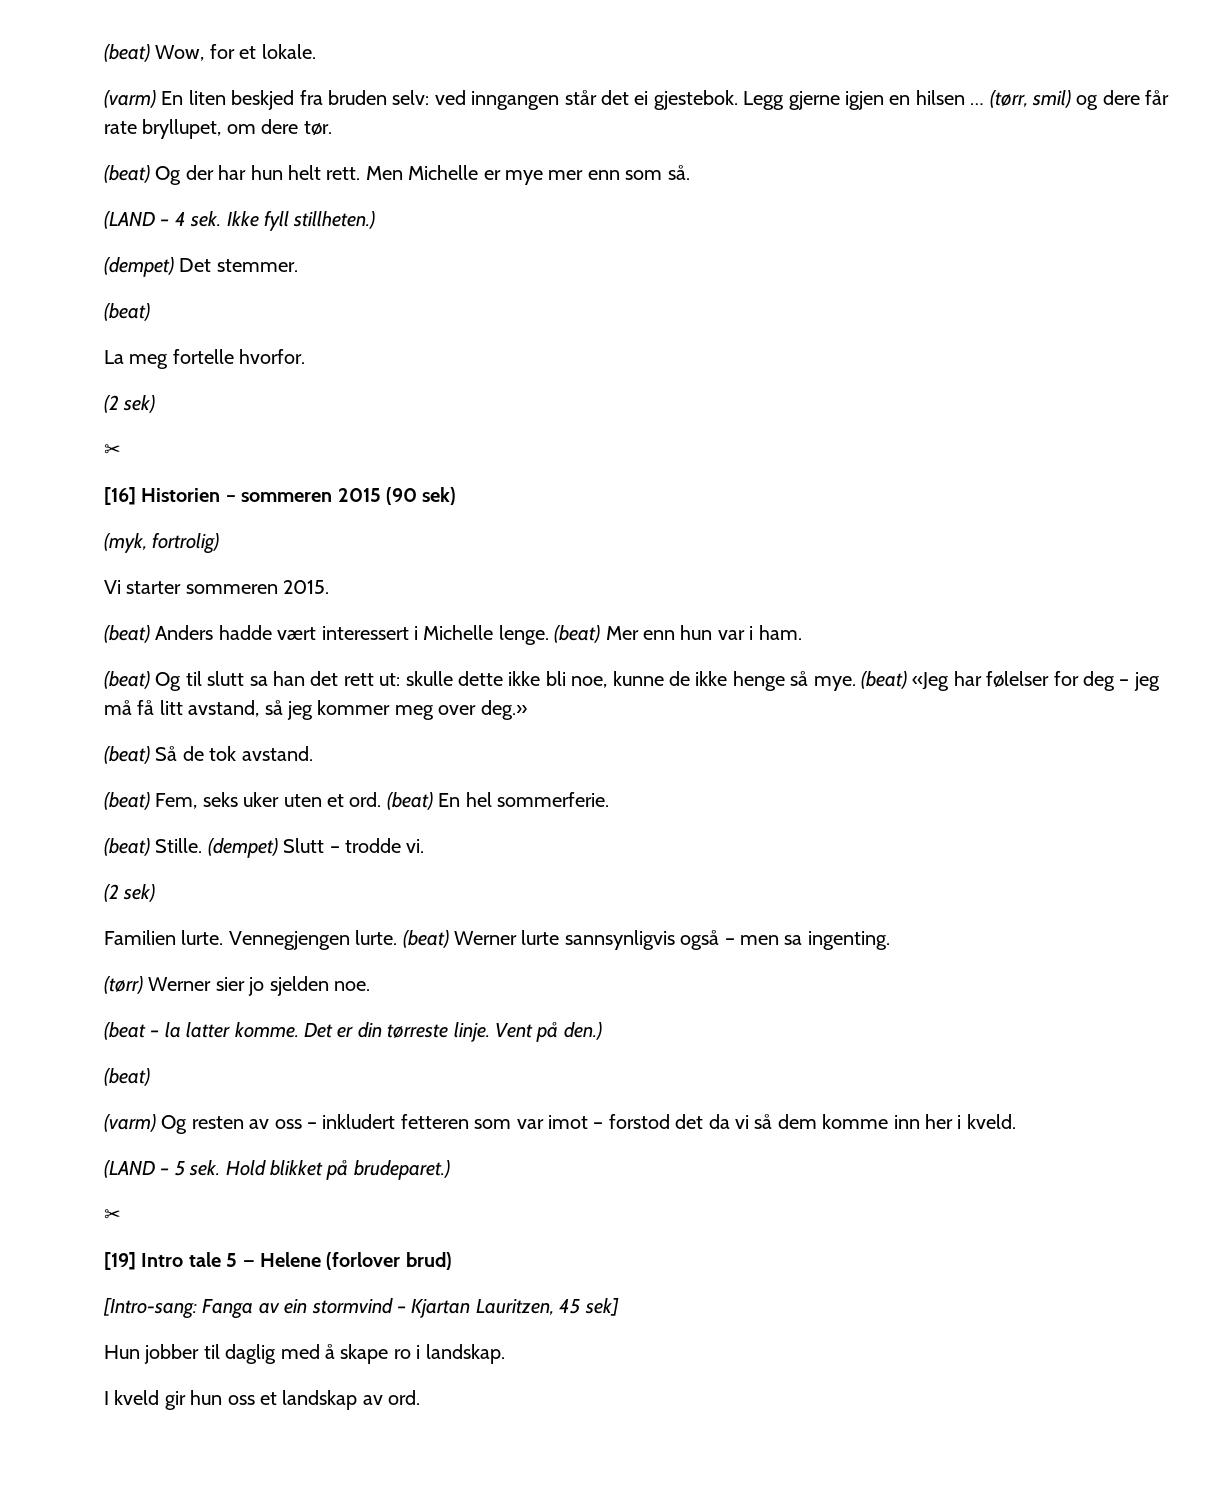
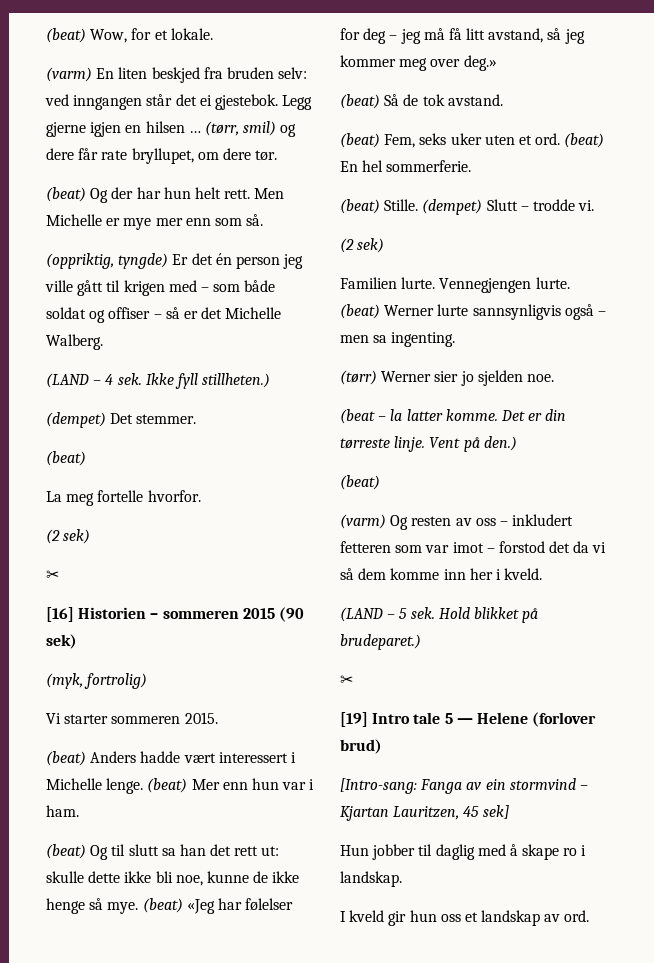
+ (oppriktig, tyngde) Er det én person jeg ville gått til krigen med – som både soldat og offiser – så er det Michelle Walberg.

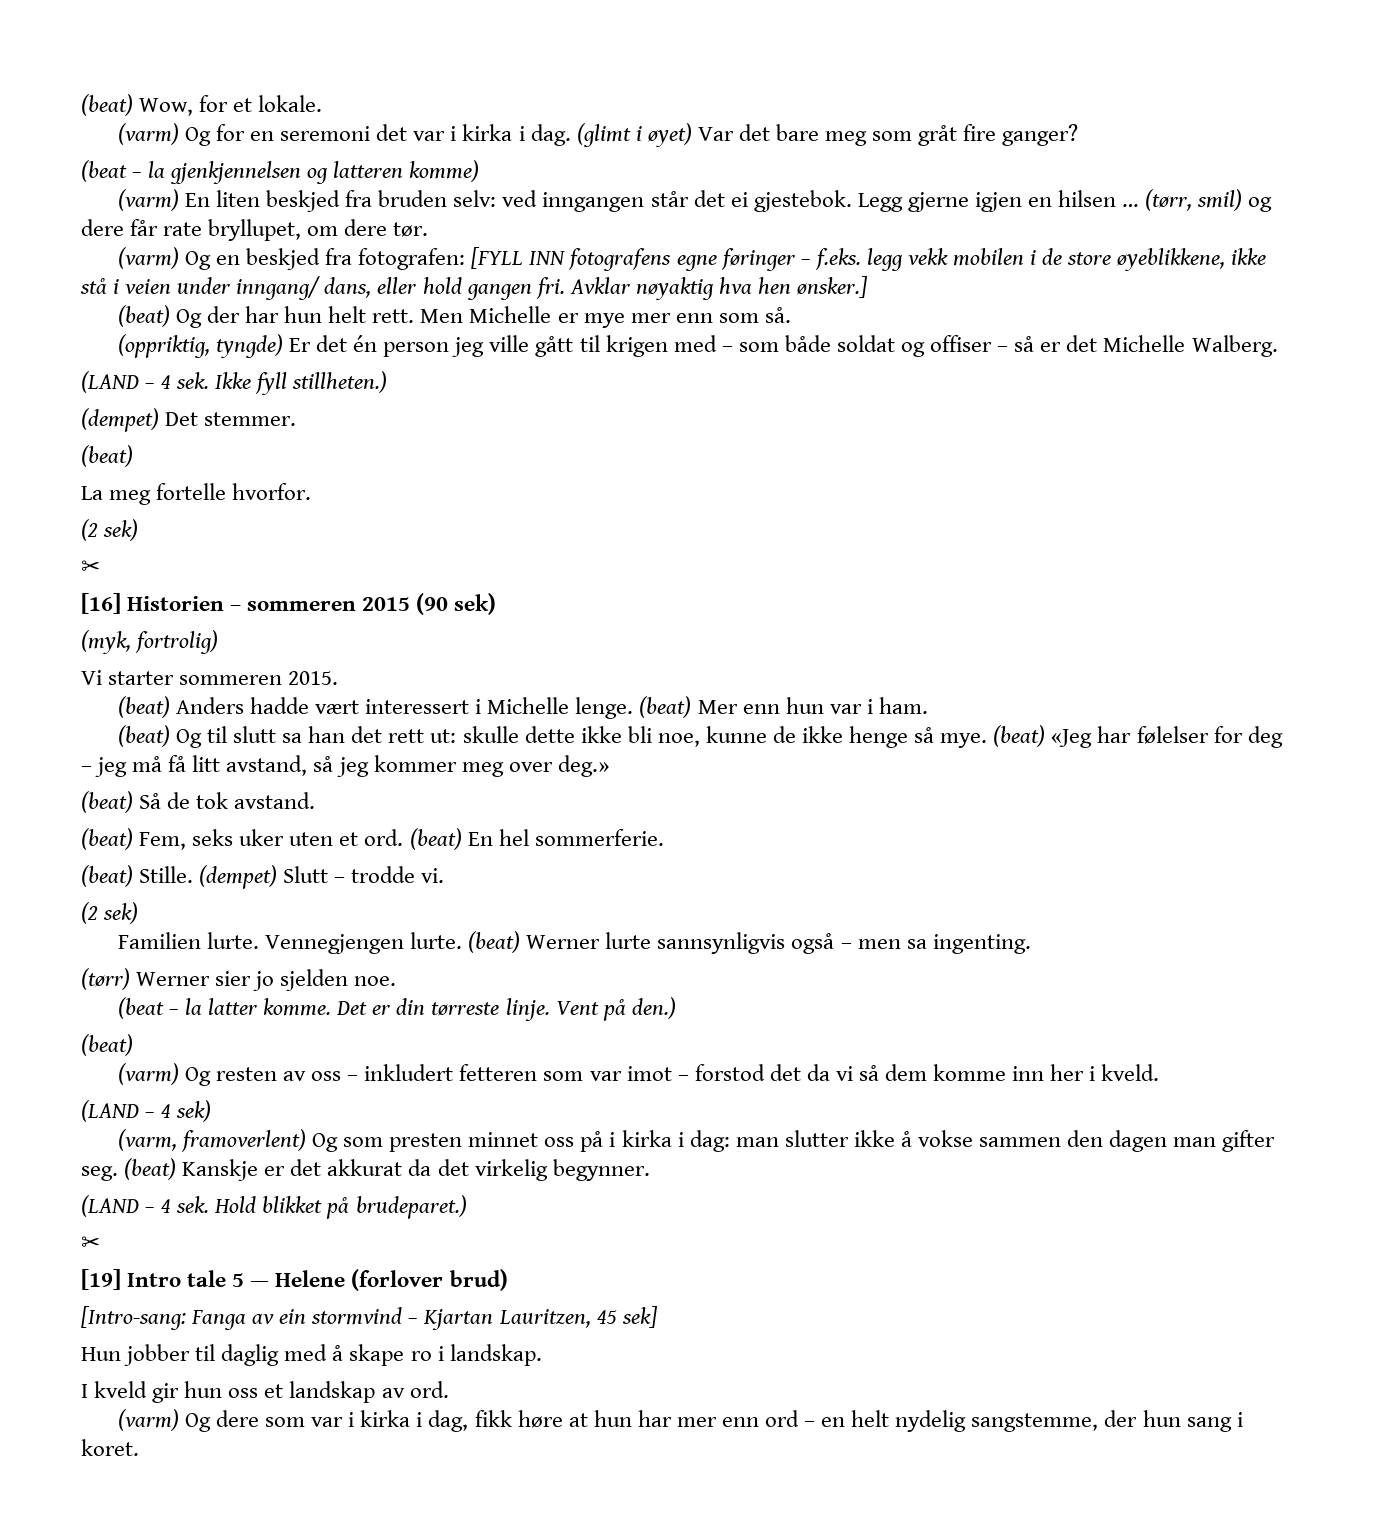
+ (varm) Og for en seremoni det var i kirka i dag. (glimt i øyet) Var det bare meg som gråt fire ganger?
+ (beat – la gjenkjennelsen og latteren komme)
+ (varm) Og en beskjed fra fotografen: [FYLL INN fotografens egne føringer – f.eks. legg vekk mobilen i de store øyeblikkene, ikke stå i veien under inngang/ dans, eller hold gangen fri. Avklar nøyaktig hva hen ønsker.]
- (LAND – 5 sek.
+ (LAND – 4 sek)
+ (varm, framoverlent) Og som presten minnet oss på i kirka i dag: man slutter ikke å vokse sammen den dagen man gifter seg. (beat) Kanskje er det akkurat da det virkelig begynner.
+ (LAND – 4 sek.
+ (varm) Og dere som var i kirka i dag, fikk høre at hun har mer enn ord – en helt nydelig sangstemme, der hun sang i koret.

